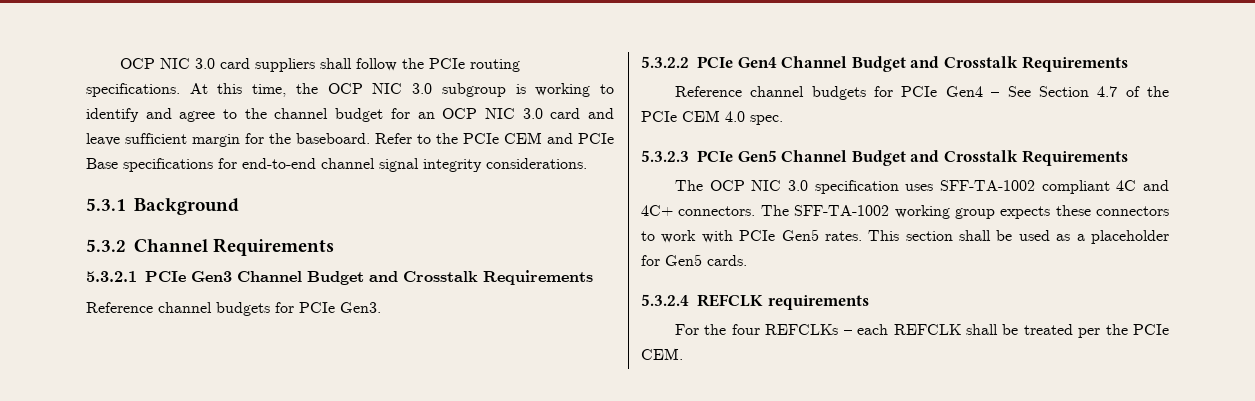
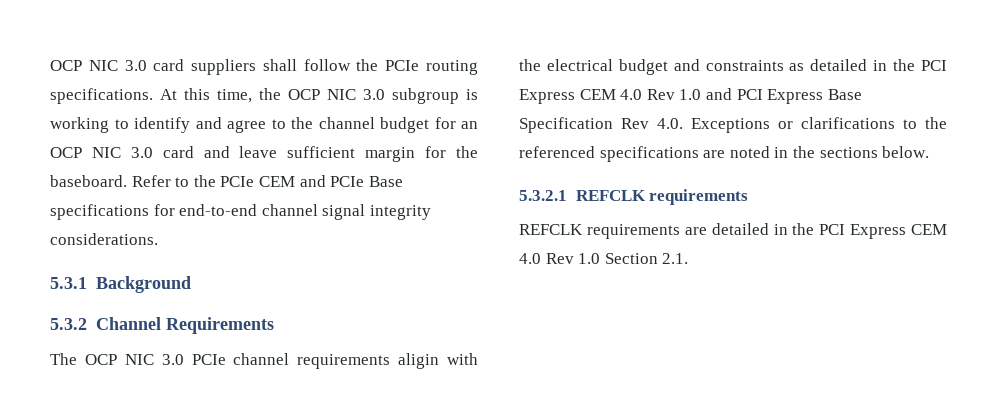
- 5.3.2.1 PCIe Gen3 Channel Budget and Crosstalk Requirements
- Reference channel budgets for PCIe Gen3.
- 5.3.2.2 PCIe Gen4 Channel Budget and Crosstalk Requirements
- Reference channel budgets for PCIe Gen4 – See Section 4.7 of the PCIe CEM 4.0 spec.
- 5.3.2.3 PCIe Gen5 Channel Budget and Crosstalk Requirements
- The OCP NIC 3.0 specification uses SFF-TA-1002 compliant 4C and 4C+ connectors. The SFF-TA-1002 working group expects these connectors to work with PCIe Gen5 rates. This section shall be used as a placeholder for Gen5 cards.
- 5.3.2.4 REFCLK requirements
- For the four REFCLKs – each REFCLK shall be treated per the PCIe CEM.
+ The OCP NIC 3.0 PCIe channel requirements aligin with the electrical budget and constraints as detailed in the PCI Express CEM 4.0 Rev 1.0 and PCI Express Base Specification Rev 4.0. Exceptions or clarifications to the referenced specifications are noted in the sections below.
+ 5.3.2.1 REFCLK requirements
+ REFCLK requirements are detailed in the PCI Express CEM 4.0 Rev 1.0 Section 2.1.

